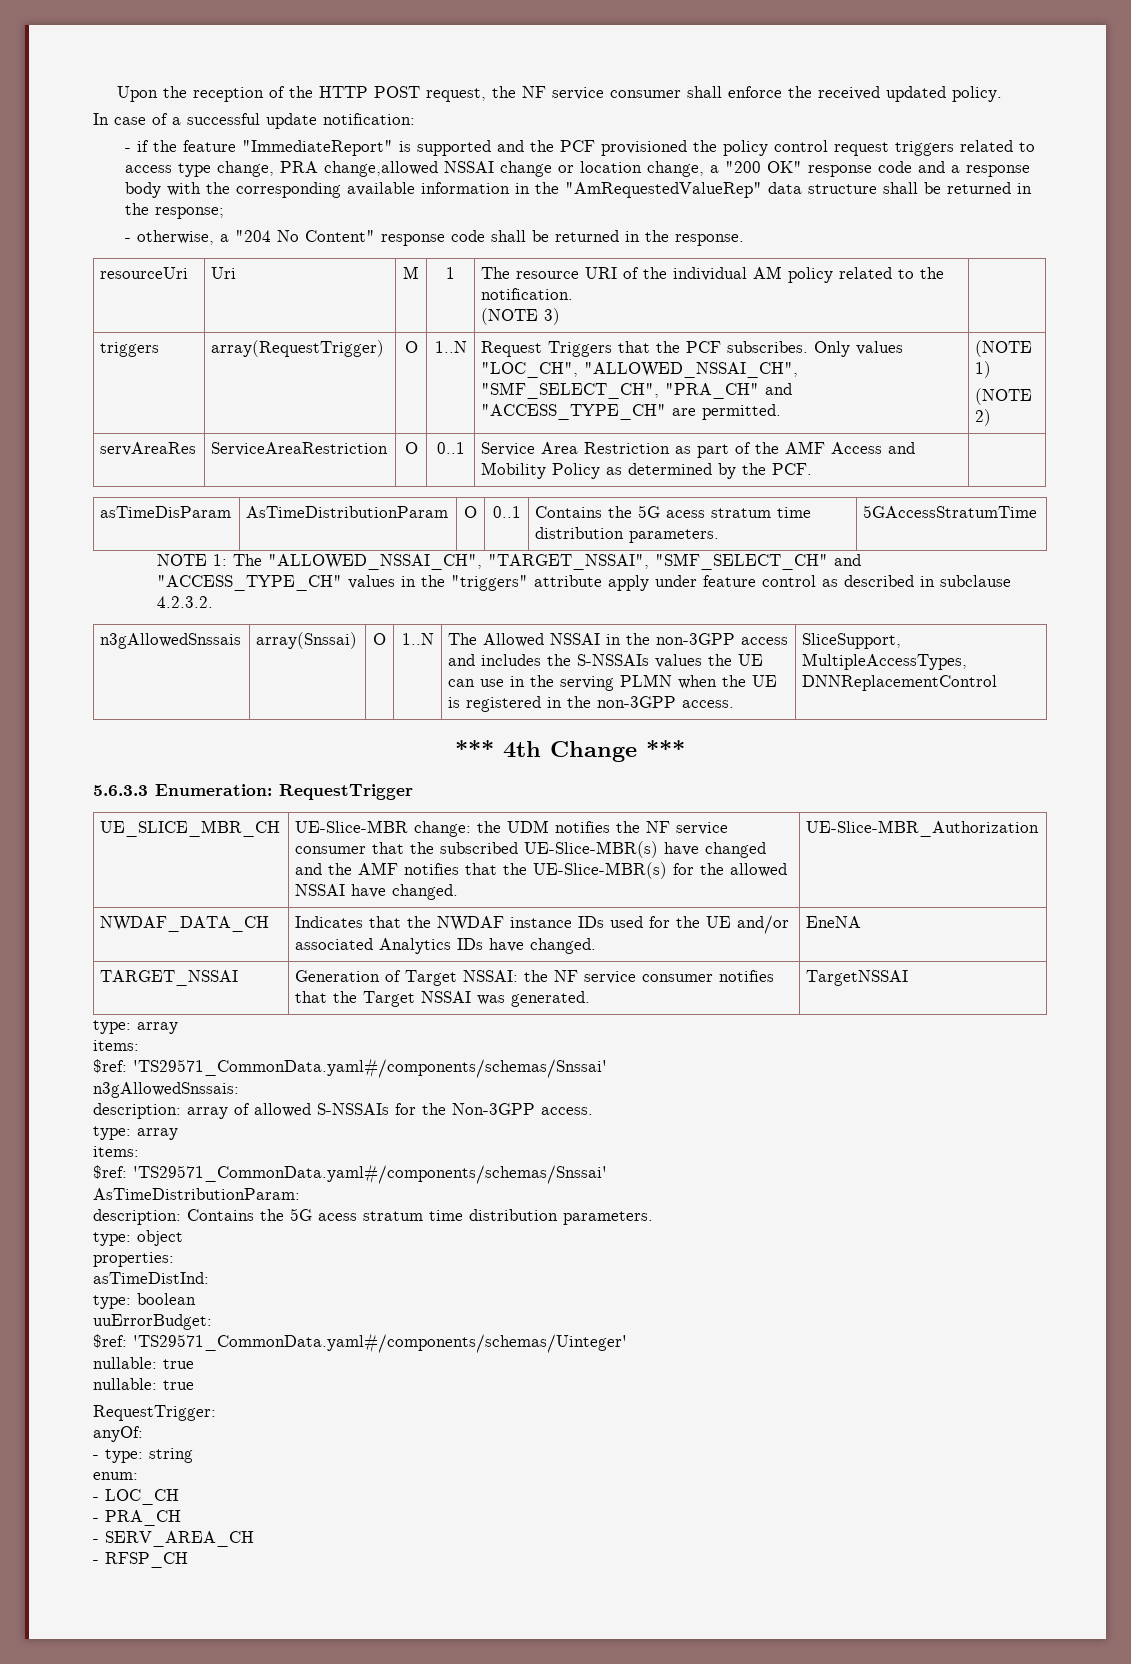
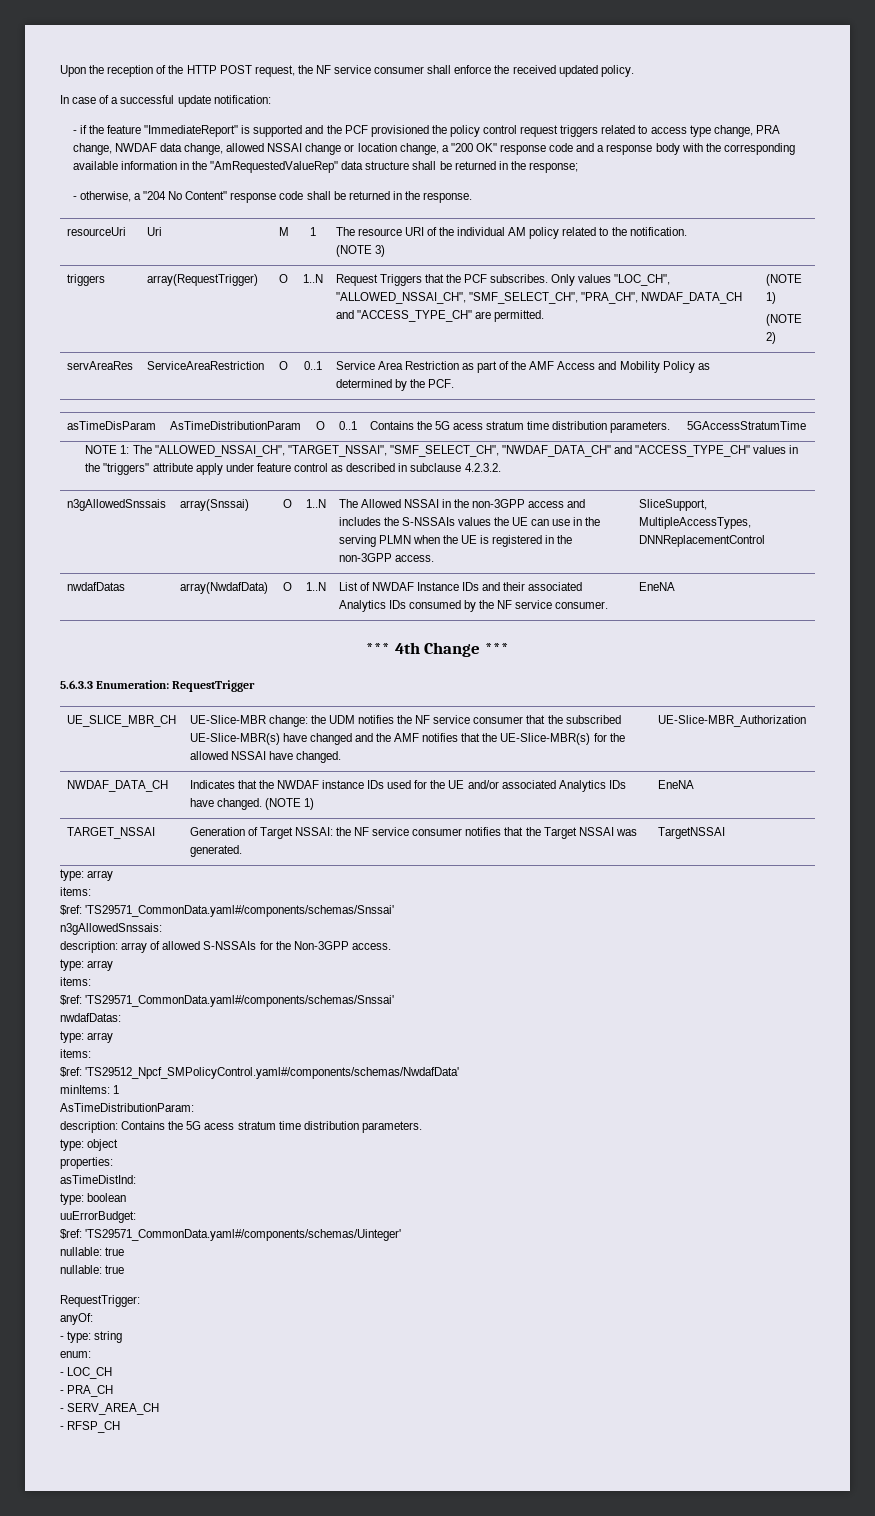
- - if the feature "ImmediateReport" is supported and the PCF provisioned the policy control request triggers related to access type change, PRA change,allowed NSSAI change or location change, a "200 OK" response code and a response body with the corresponding available information in the "AmRequestedValueRep" data structure shall be returned in the response;
+ - if the feature "ImmediateReport" is supported and the PCF provisioned the policy control request triggers related to access type change, PRA change, NWDAF data change, allowed NSSAI change or location change, a "200 OK" response code and a response body with the corresponding available information in the "AmRequestedValueRep" data structure shall be returned in the response;
- triggers | array(RequestTrigger) | O | 1..N | Request Triggers that the PCF subscribes. Only values "LOC_CH", "ALLOWED_NSSAI_CH", "SMF_SELECT_CH", "PRA_CH" and "ACCESS_TYPE_CH" are permitted. | (NOTE 1)
+ triggers | array(RequestTrigger) | O | 1..N | Request Triggers that the PCF subscribes. Only values "LOC_CH", "ALLOWED_NSSAI_CH", "SMF_SELECT_CH", "PRA_CH", NWDAF_DATA_CH and "ACCESS_TYPE_CH" are permitted. | (NOTE 1)
- NOTE 1: The "ALLOWED_NSSAI_CH", "TARGET_NSSAI", "SMF_SELECT_CH" and "ACCESS_TYPE_CH" values in the "triggers" attribute apply under feature control as described in subclause 4.2.3.2.
+ NOTE 1: The "ALLOWED_NSSAI_CH", "TARGET_NSSAI", "SMF_SELECT_CH", "NWDAF_DATA_CH" and "ACCESS_TYPE_CH" values in the "triggers" attribute apply under feature control as described in subclause 4.2.3.2.
+ nwdafDatas | array(NwdafData) | O | 1..N | List of NWDAF Instance IDs and their associated Analytics IDs consumed by the NF service consumer. | EneNA
- NWDAF_DATA_CH | Indicates that the NWDAF instance IDs used for the UE and/or associated Analytics IDs have changed. | EneNA
+ NWDAF_DATA_CH | Indicates that the NWDAF instance IDs used for the UE and/or associated Analytics IDs have changed. (NOTE 1) | EneNA
+ nwdafDatas:
+ type: array
+ items:
+ $ref: 'TS29512_Npcf_SMPolicyControl.yaml#/components/schemas/NwdafData'
+ minItems: 1

